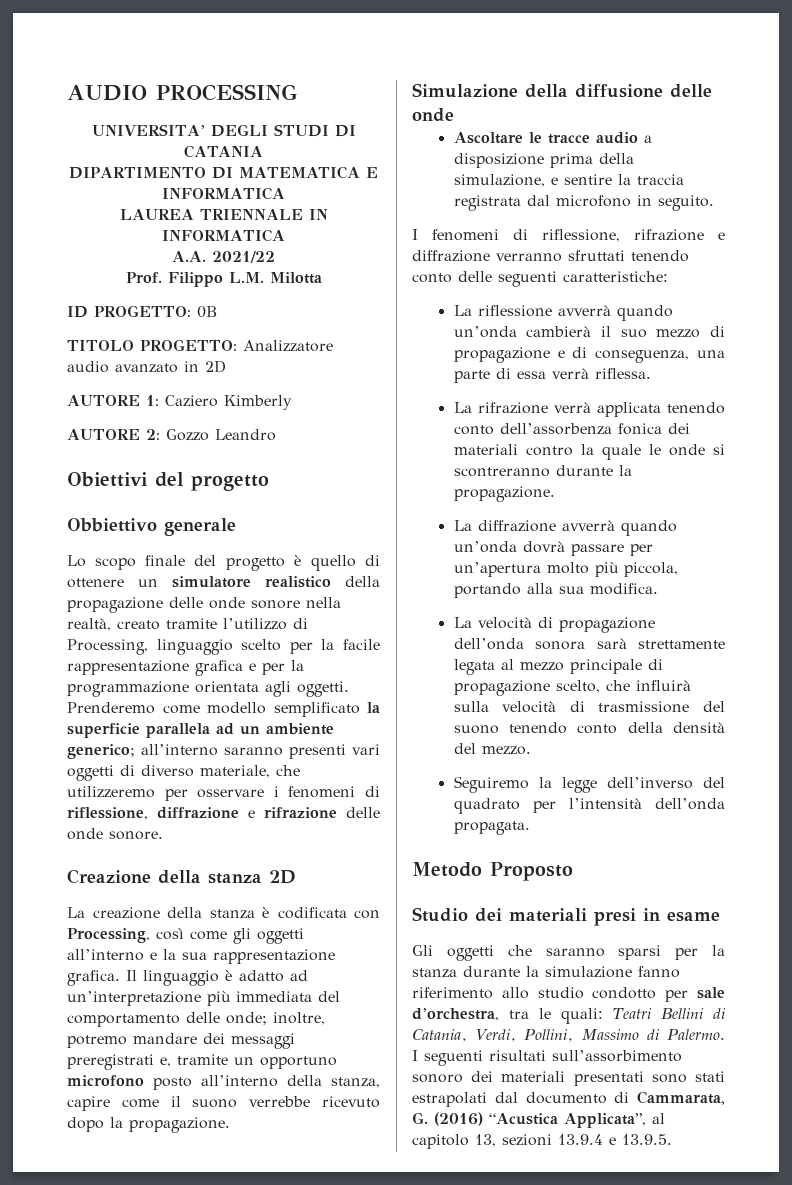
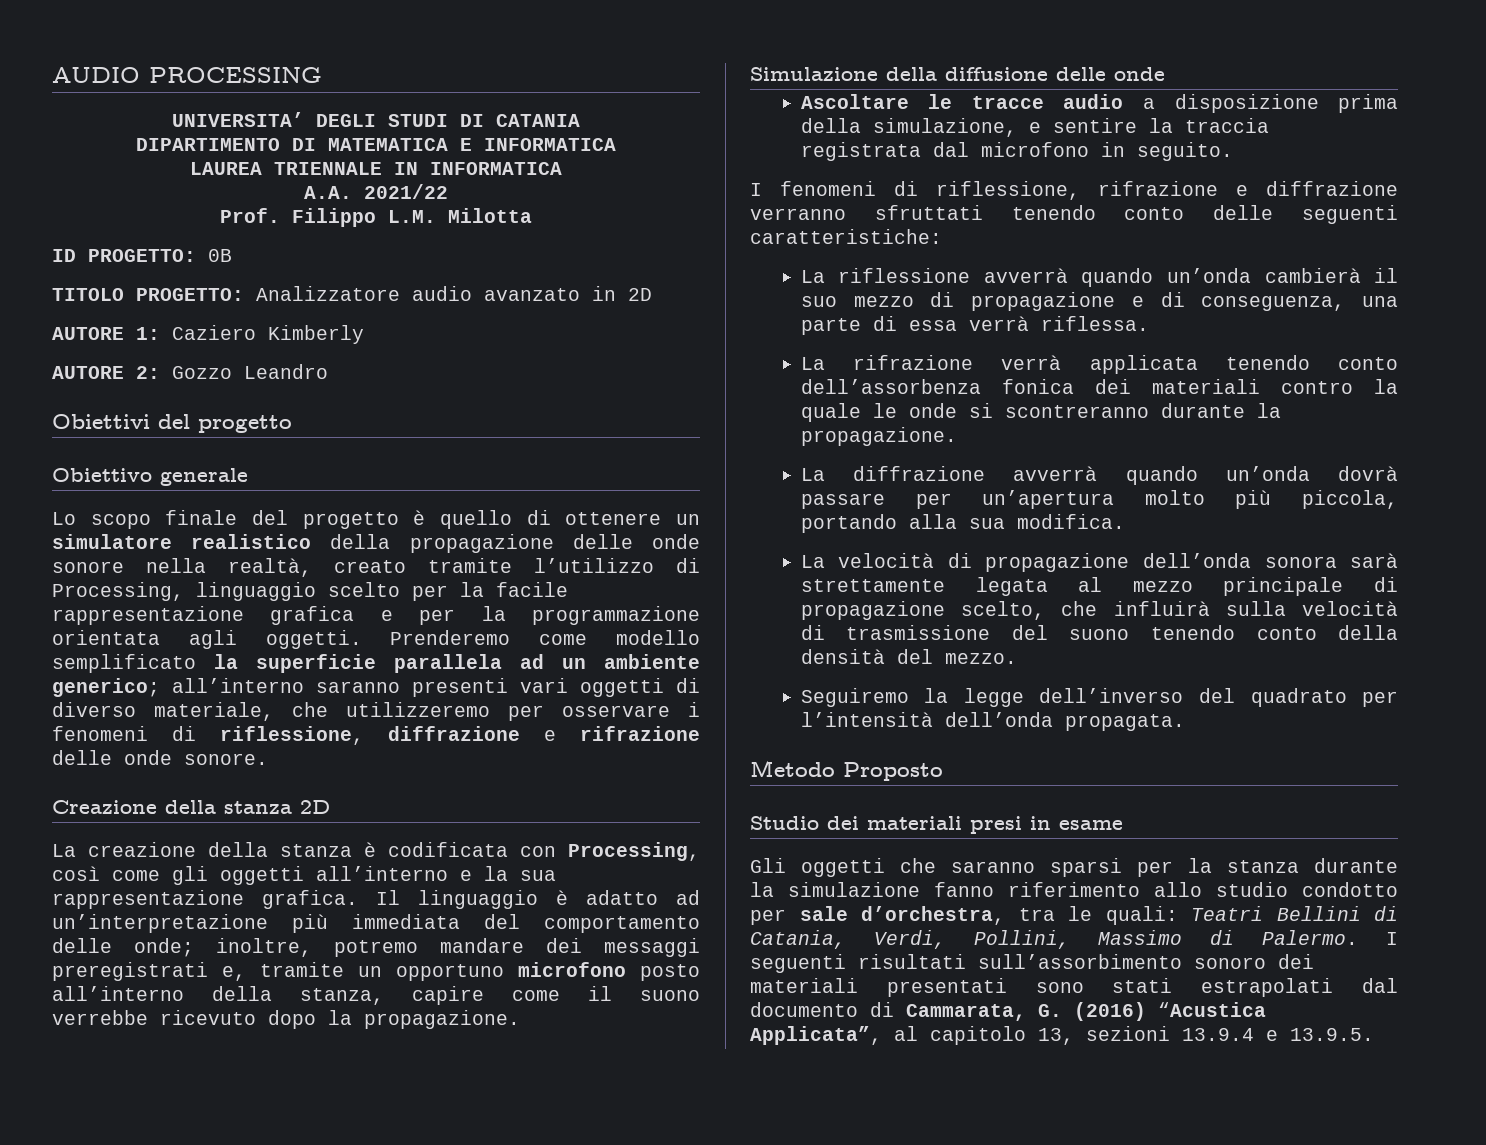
- Obbiettivo generale
+ Obiettivo generale

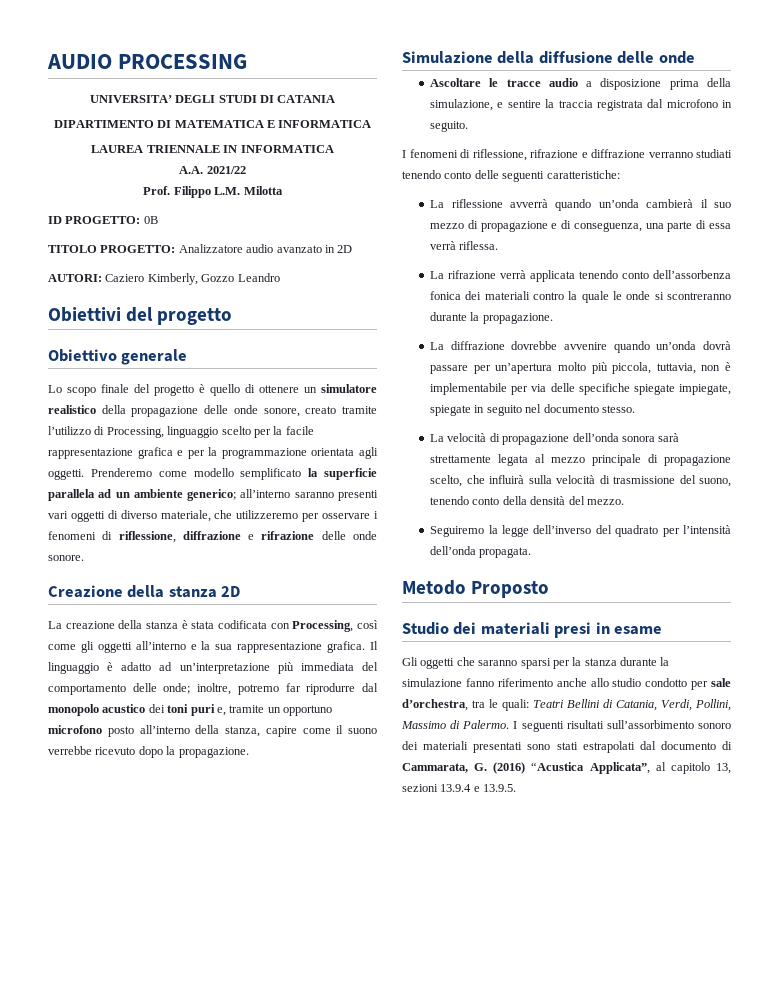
- AUTORE 1: Caziero Kimberly
- AUTORE 2: Gozzo Leandro
+ AUTORI: Caziero Kimberly, Gozzo Leandro
- Lo scopo finale del progetto è quello di ottenere un simulatore realistico della propagazione delle onde sonore nella realtà, creato tramite l’utilizzo di Processing, linguaggio scelto per la facile rappresentazione grafica e per la programmazione orientata agli oggetti.
+ Lo scopo finale del progetto è quello di ottenere un simulatore realistico della propagazione delle onde sonore, creato tramite l’utilizzo di Processing, linguaggio scelto per la facile rappresentazione grafica e per la programmazione orientata agli oggetti.
- La creazione della stanza è codificata con Processing, così come gli oggetti all’interno e la sua rappresentazione grafica.
+ La creazione della stanza è stata codificata con Processing, così come gli oggetti all’interno e la sua rappresentazione grafica.
- Il linguaggio è adatto ad un’interpretazione più immediata del comportamento delle onde; inoltre, potremo mandare dei messaggi preregistrati e, tramite un opportuno microfono posto all’interno della stanza, capire come il suono verrebbe ricevuto dopo la propagazione.
+ Il linguaggio è adatto ad un’interpretazione più immediata del comportamento delle onde; inoltre, potremo far riprodurre dal monopolo acustico dei toni puri e, tramite un opportuno microfono posto all’interno della stanza, capire come il suono verrebbe ricevuto dopo la propagazione.
- I fenomeni di riflessione, rifrazione e diffrazione verranno sfruttati tenendo conto delle seguenti caratteristiche:
+ I fenomeni di riflessione, rifrazione e diffrazione verranno studiati tenendo conto delle seguenti caratteristiche:
- La diffrazione avverrà quando un’onda dovrà passare per un’apertura molto più piccola, portando alla sua modifica.
+ La diffrazione dovrebbe avvenire quando un’onda dovrà passare per un’apertura molto più piccola, tuttavia, non è implementabile per via delle specifiche spiegate impiegate, spiegate in seguito nel documento stesso.
- La velocità di propagazione dell’onda sonora sarà strettamente legata al mezzo principale di propagazione scelto, che influirà sulla velocità di trasmissione del suono tenendo conto della densità del mezzo.
+ La velocità di propagazione dell’onda sonora sarà strettamente legata al mezzo principale di propagazione scelto, che influirà sulla velocità di trasmissione del suono, tenendo conto della densità del mezzo.
- Gli oggetti che saranno sparsi per la stanza durante la simulazione fanno riferimento allo studio condotto per sale d’orchestra, tra le quali: Teatri Bellini di Catania, Verdi, Pollini, Massimo di Palermo.
+ Gli oggetti che saranno sparsi per la stanza durante la simulazione fanno riferimento anche allo studio condotto per sale d’orchestra, tra le quali: Teatri Bellini di Catania, Verdi, Pollini, Massimo di Palermo.

